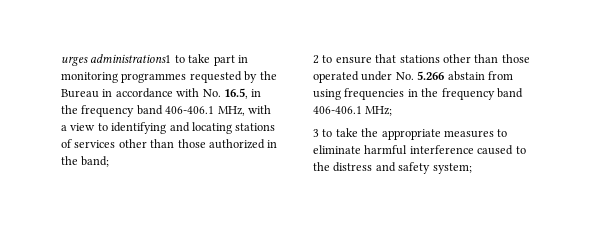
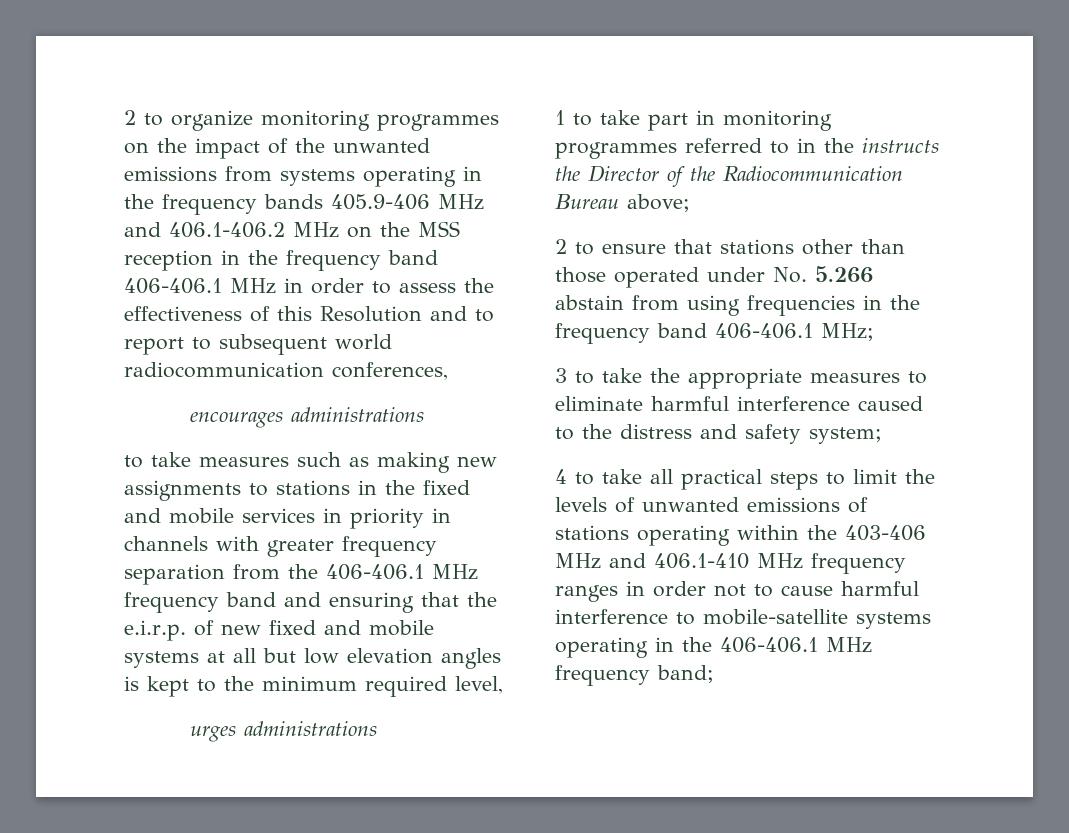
- urges administrations1 to take part in monitoring programmes requested by the Bureau in accordance with No. 16.5, in the frequency band 406-406.1 MHz, with a view to identifying and locating stations of services other than those authorized in the band;
+ 2 to organize monitoring programmes on the impact of the unwanted emissions from systems operating in the frequency bands 405.9-406 MHz and 406.1-406.2 MHz on the MSS reception in the frequency band 406-406.1 MHz in order to assess the effectiveness of this Resolution and to report to subsequent world radiocommunication conferences,
+ encourages administrations
+ to take measures such as making new assignments to stations in the fixed and mobile services in priority in channels with greater frequency separation from the 406-406.1 MHz frequency band and ensuring that the e.i.r.p. of new fixed and mobile systems at all but low elevation angles is kept to the minimum required level,
+ urges administrations
+ 1 to take part in monitoring programmes referred to in the instructs the Director of the Radiocommunication Bureau above;
+ 4 to take all practical steps to limit the levels of unwanted emissions of stations operating within the 403-406 MHz and 406.1-410 MHz frequency ranges in order not to cause harmful interference to mobile-satellite systems operating in the 406-406.1 MHz frequency band;

